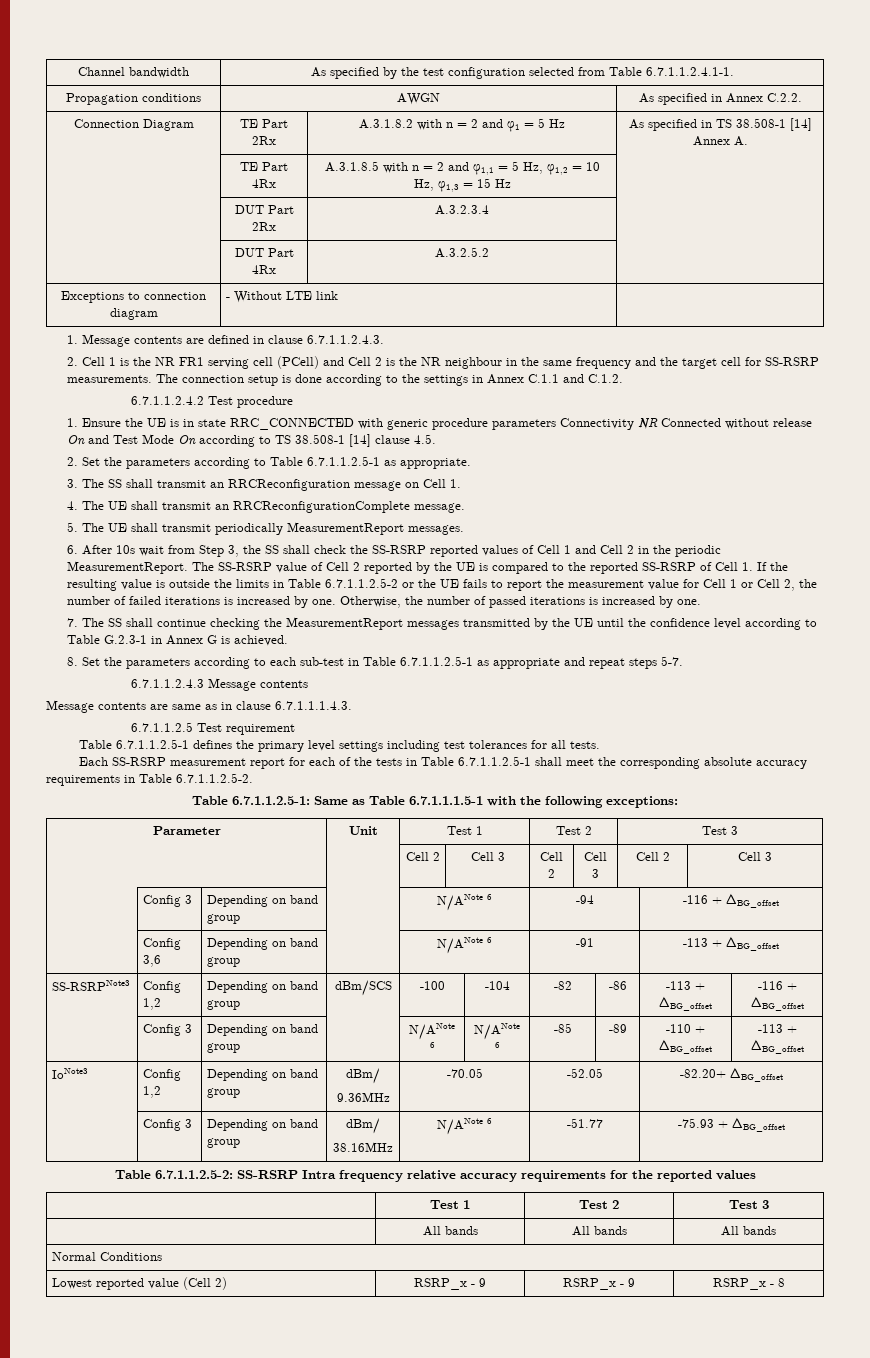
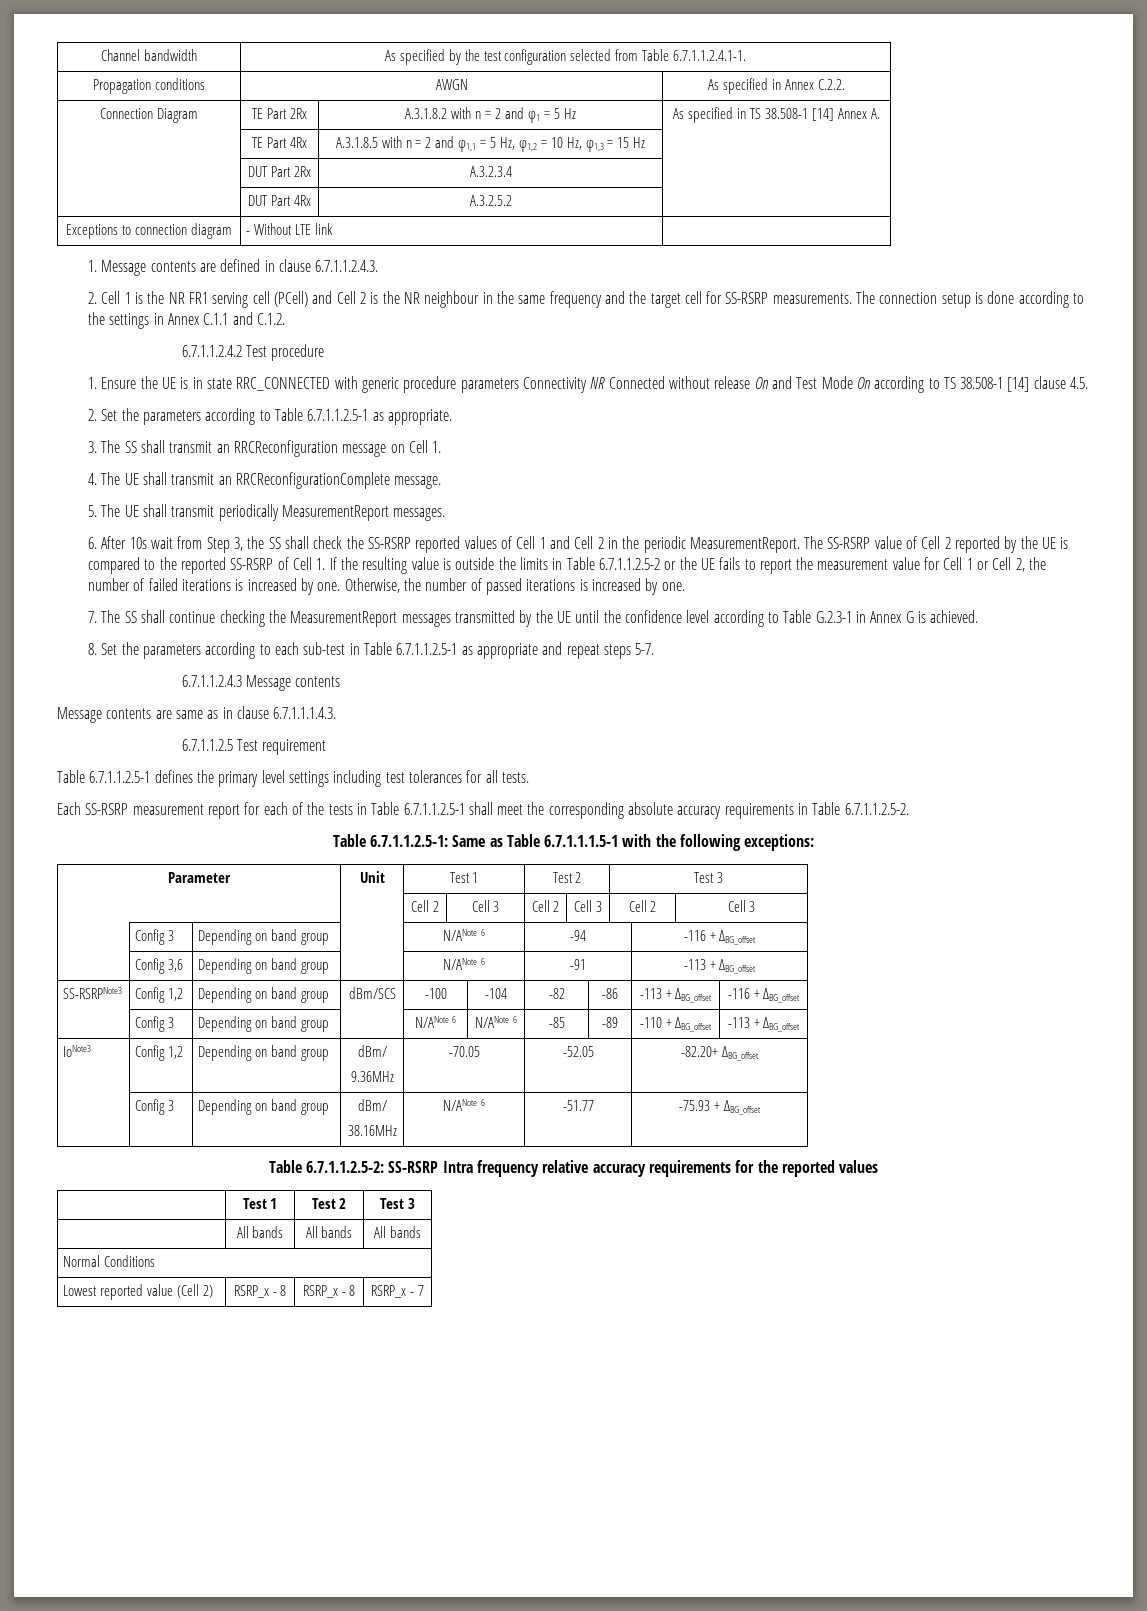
- Lowest reported value (Cell 2) | RSRP_x - 9 | RSRP_x - 9 | RSRP_x - 8
+ Lowest reported value (Cell 2) | RSRP_x - 8 | RSRP_x - 8 | RSRP_x - 7

